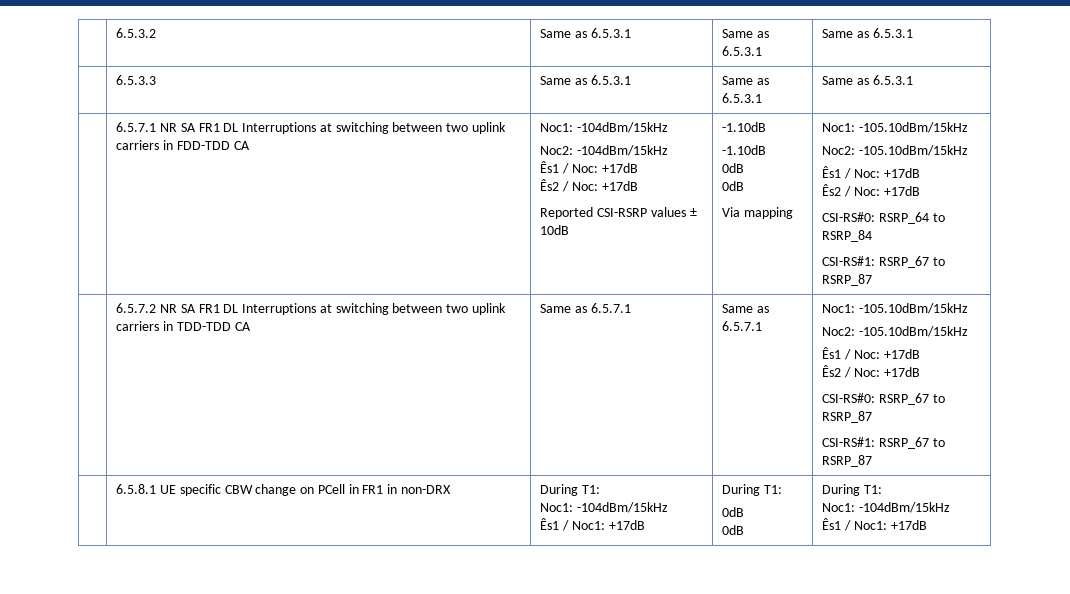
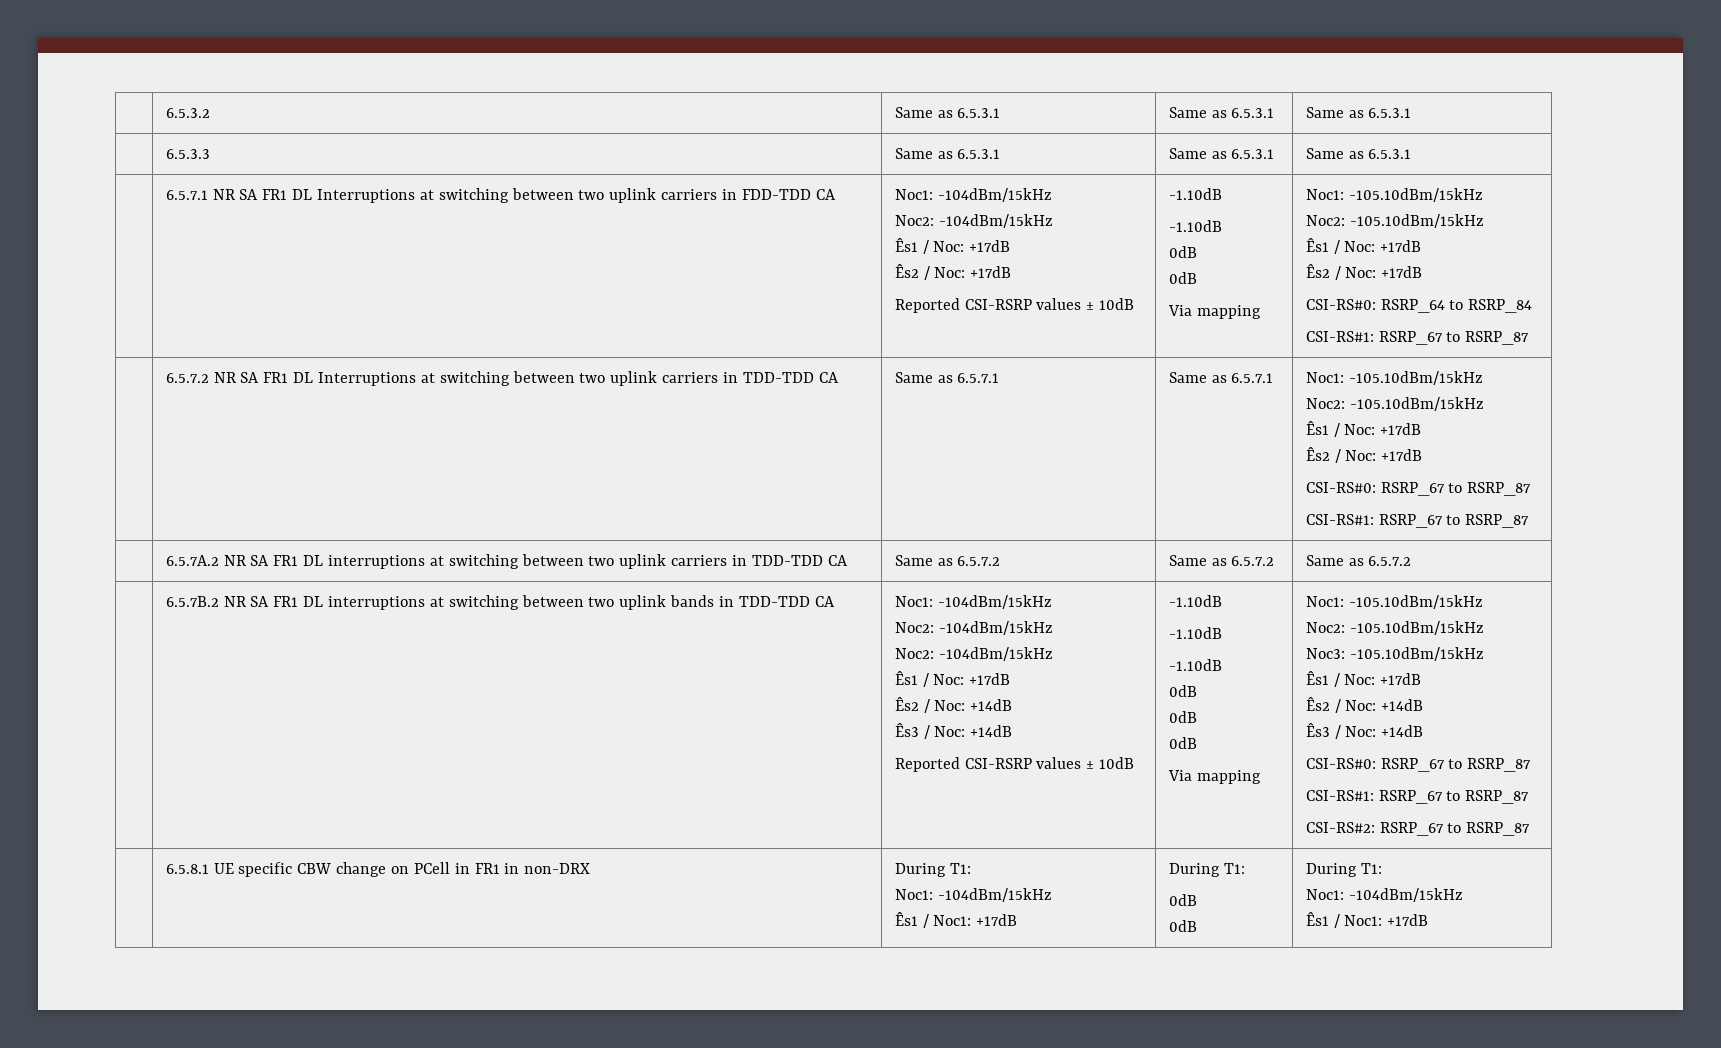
+ | 6.5.7A.2 NR SA FR1 DL interruptions at switching between two uplink carriers in TDD-TDD CA | Same as 6.5.7.2 | Same as 6.5.7.2 | Same as 6.5.7.2
+ | 6.5.7B.2 NR SA FR1 DL interruptions at switching between two uplink bands in TDD-TDD CA | Noc1: -104dBm/15kHz
+ Noc2: -104dBm/15kHz
+ Noc2: -104dBm/15kHz
+ Ês1 / Noc: +17dB
+ Ês2 / Noc: +14dB
+ Ês3 / Noc: +14dB
+ Reported CSI-RSRP values ± 10dB | -1.10dB
+ -1.10dB
+ -1.10dB
+ 0dB
+ 0dB
+ 0dB
+ Via mapping | Noc1: -105.10dBm/15kHz
+ Noc2: -105.10dBm/15kHz
+ Noc3: -105.10dBm/15kHz
+ Ês1 / Noc: +17dB
+ Ês2 / Noc: +14dB
+ Ês3 / Noc: +14dB
+ CSI-RS#0: RSRP_67 to RSRP_87
+ CSI-RS#1: RSRP_67 to RSRP_87
+ CSI-RS#2: RSRP_67 to RSRP_87

